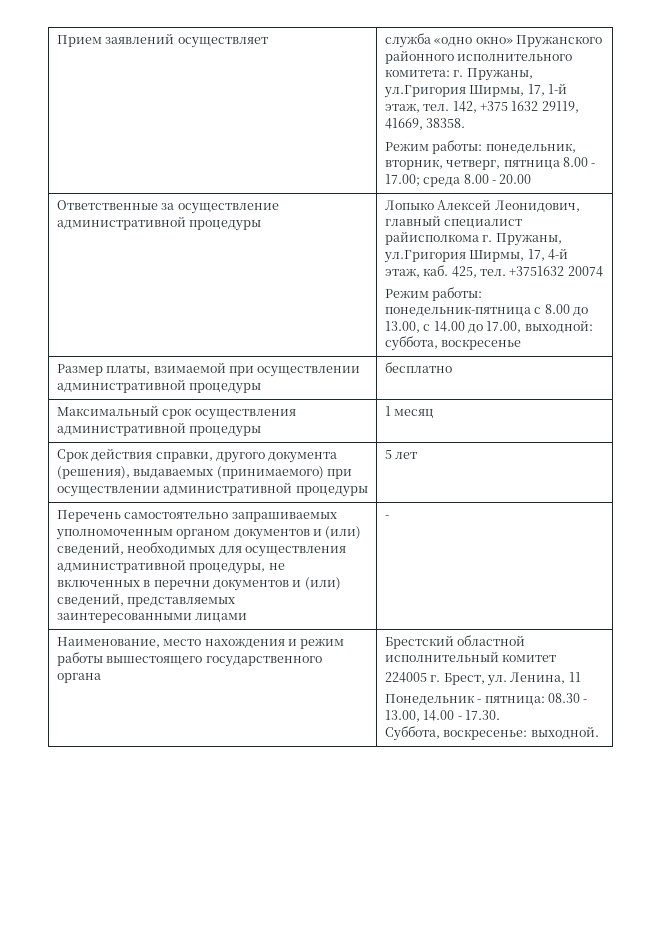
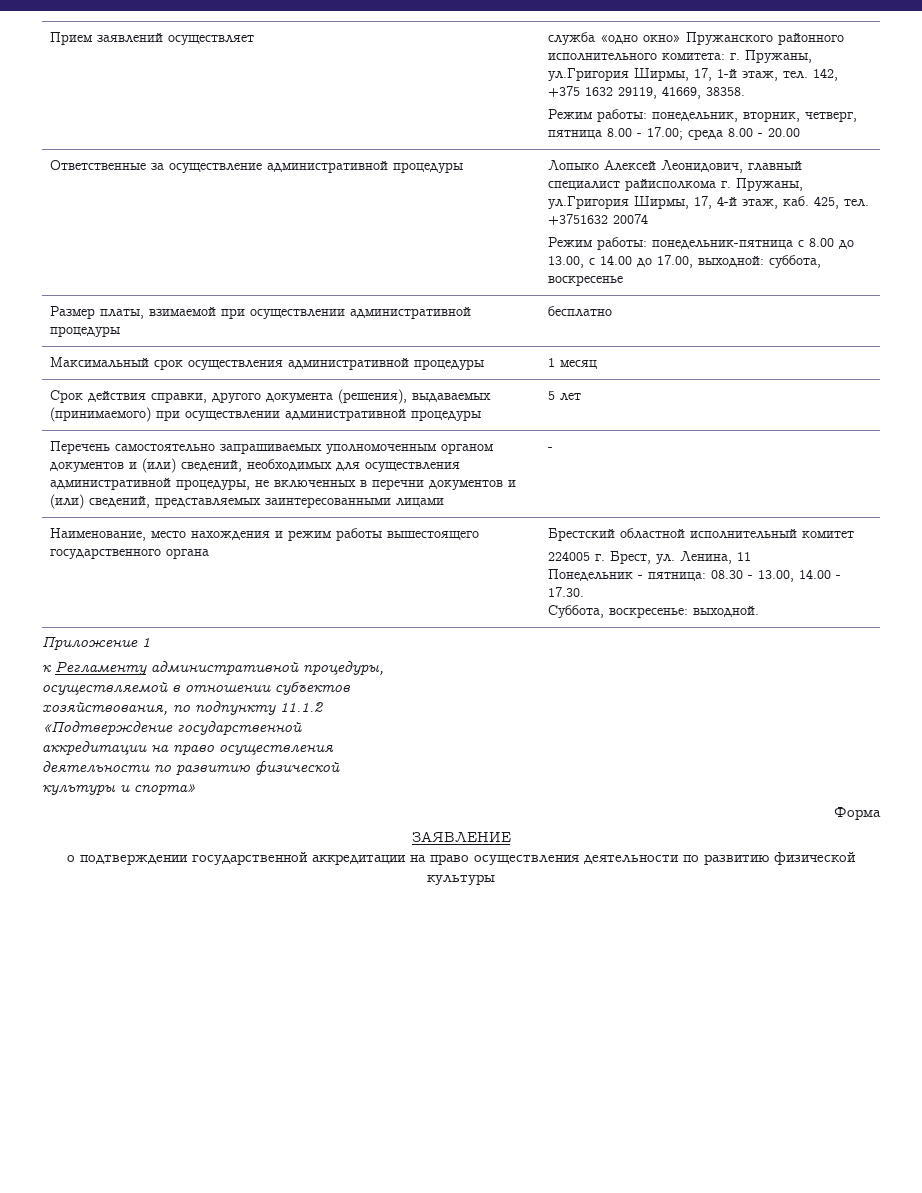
+ Приложение 1
+ к Регламенту административной процедуры,
+ осуществляемой в отношении субъектов
+ хозяйствования, по подпункту 11.1.2
+ «Подтверждение государственной
+ аккредитации на право осуществления
+ деятельности по развитию физической
+ культуры и спорта»
+ Форма
+ ЗАЯВЛЕНИЕ
+ о подтверждении государственной аккредитации на право осуществления деятельности по развитию физической культуры

